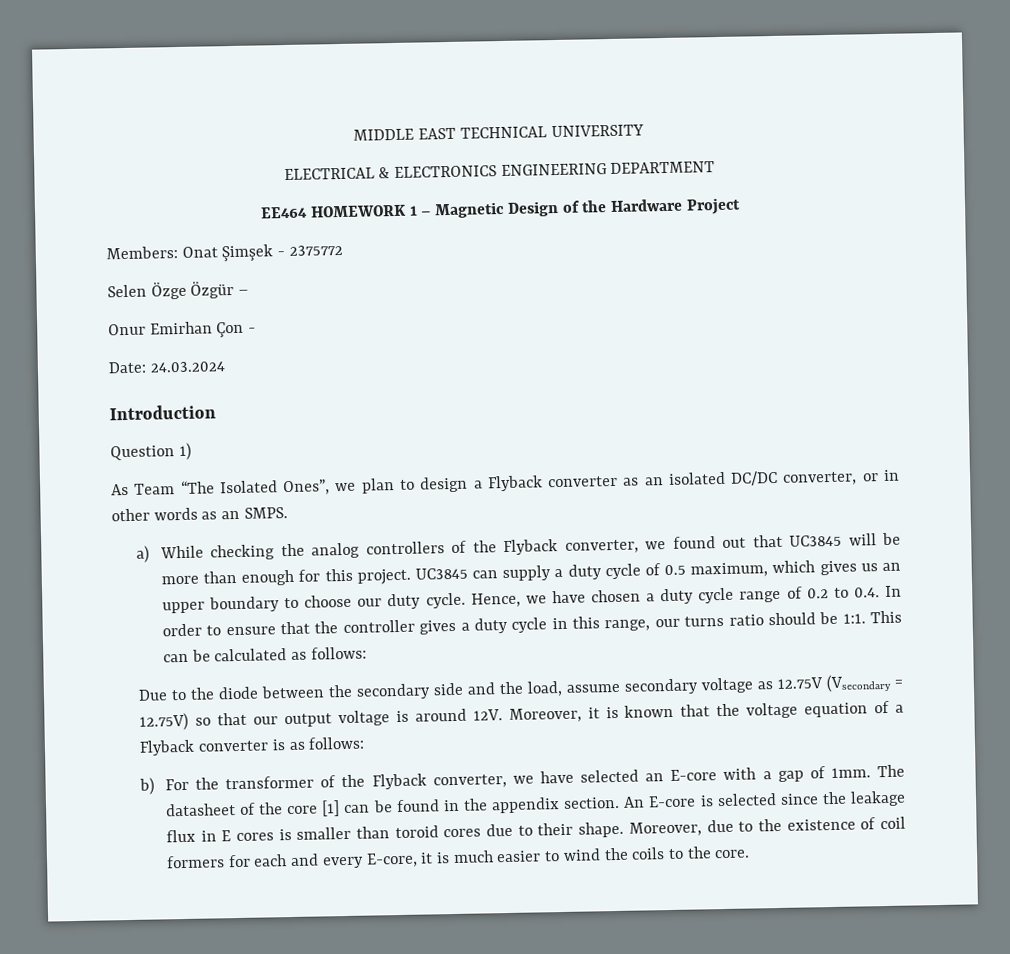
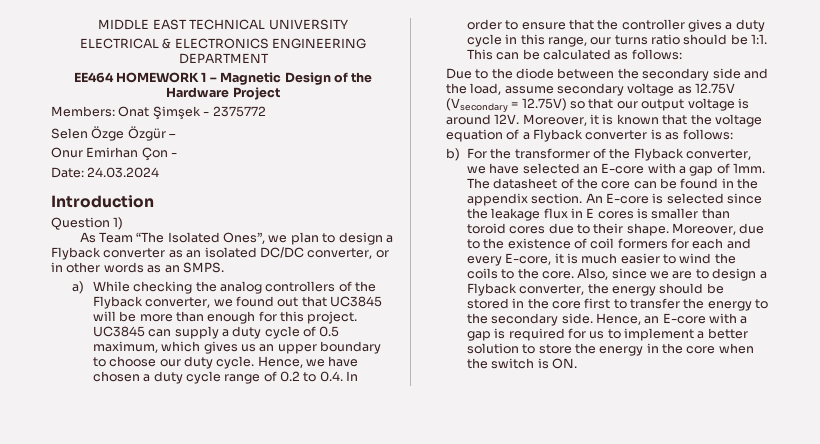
- The datasheet of the core [1] can be found in the appendix section.
+ The datasheet of the core can be found in the appendix section.
+ Also, since we are to design a Flyback converter, the energy should be stored in the core first to transfer the energy to the secondary side. Hence, an E-core with a gap is required for us to implement a better solution to store the energy in the core when the switch is ON.

